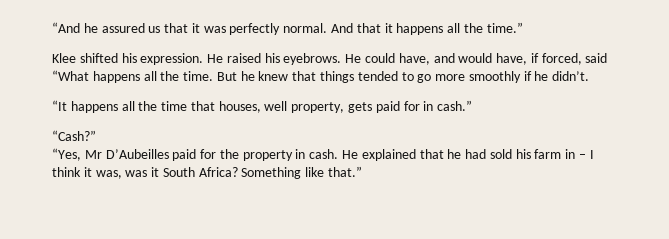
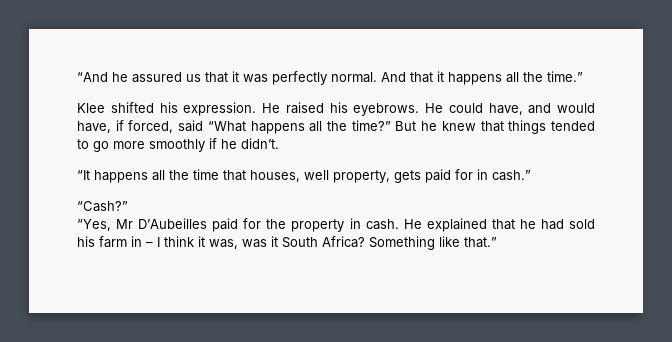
- He could have, and would have, if forced, said “What happens all the time.
+ He could have, and would have, if forced, said “What happens all the time?”

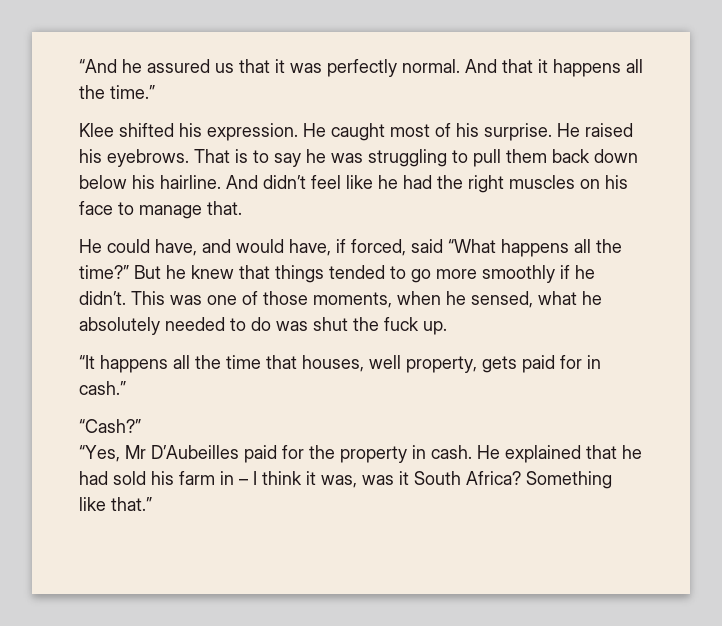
- He raised his eyebrows. He could have, and would have, if forced, said “What happens all the time?”
+ He caught most of his surprise. He raised his eyebrows. That is to say he was struggling to pull them back down below his hairline. And didn’t feel like he had the right muscles on his face to manage that.
+ He could have, and would have, if forced, said “What happens all the time?”
+ This was one of those moments, when he sensed, what he absolutely needed to do was shut the fuck up.

